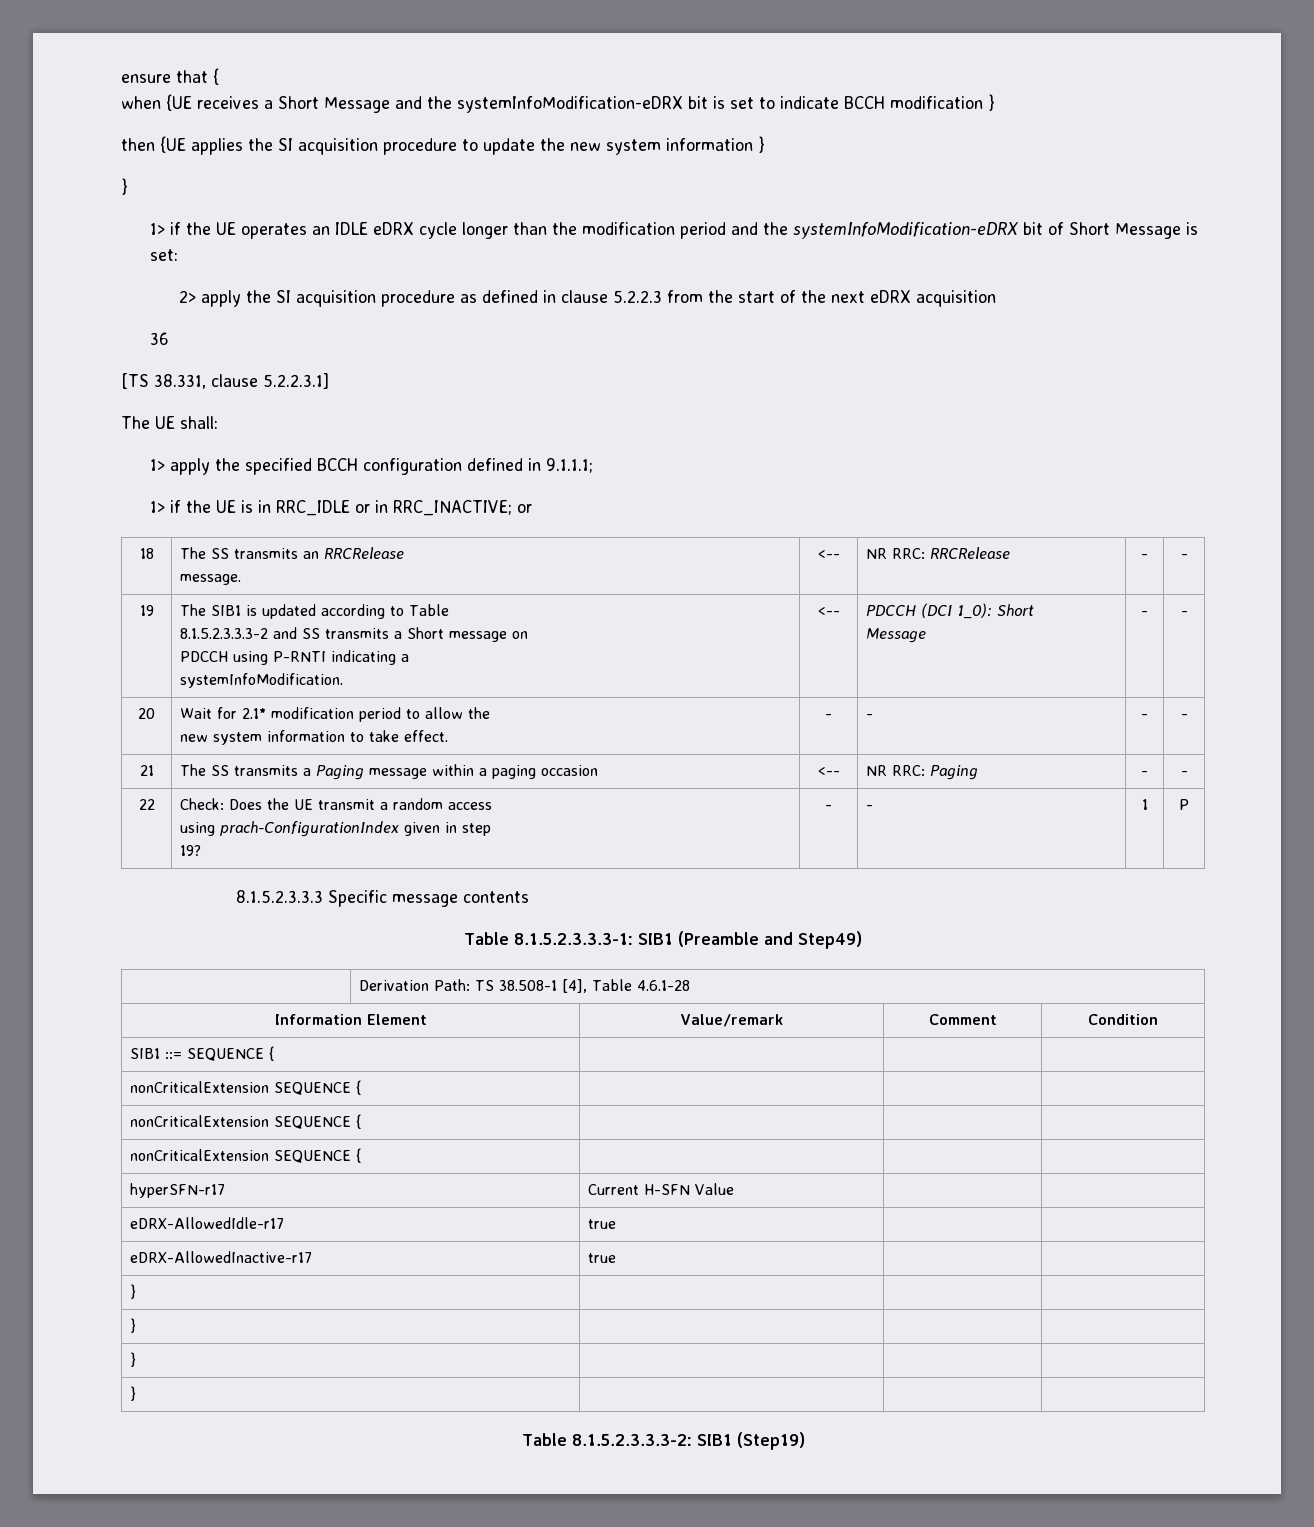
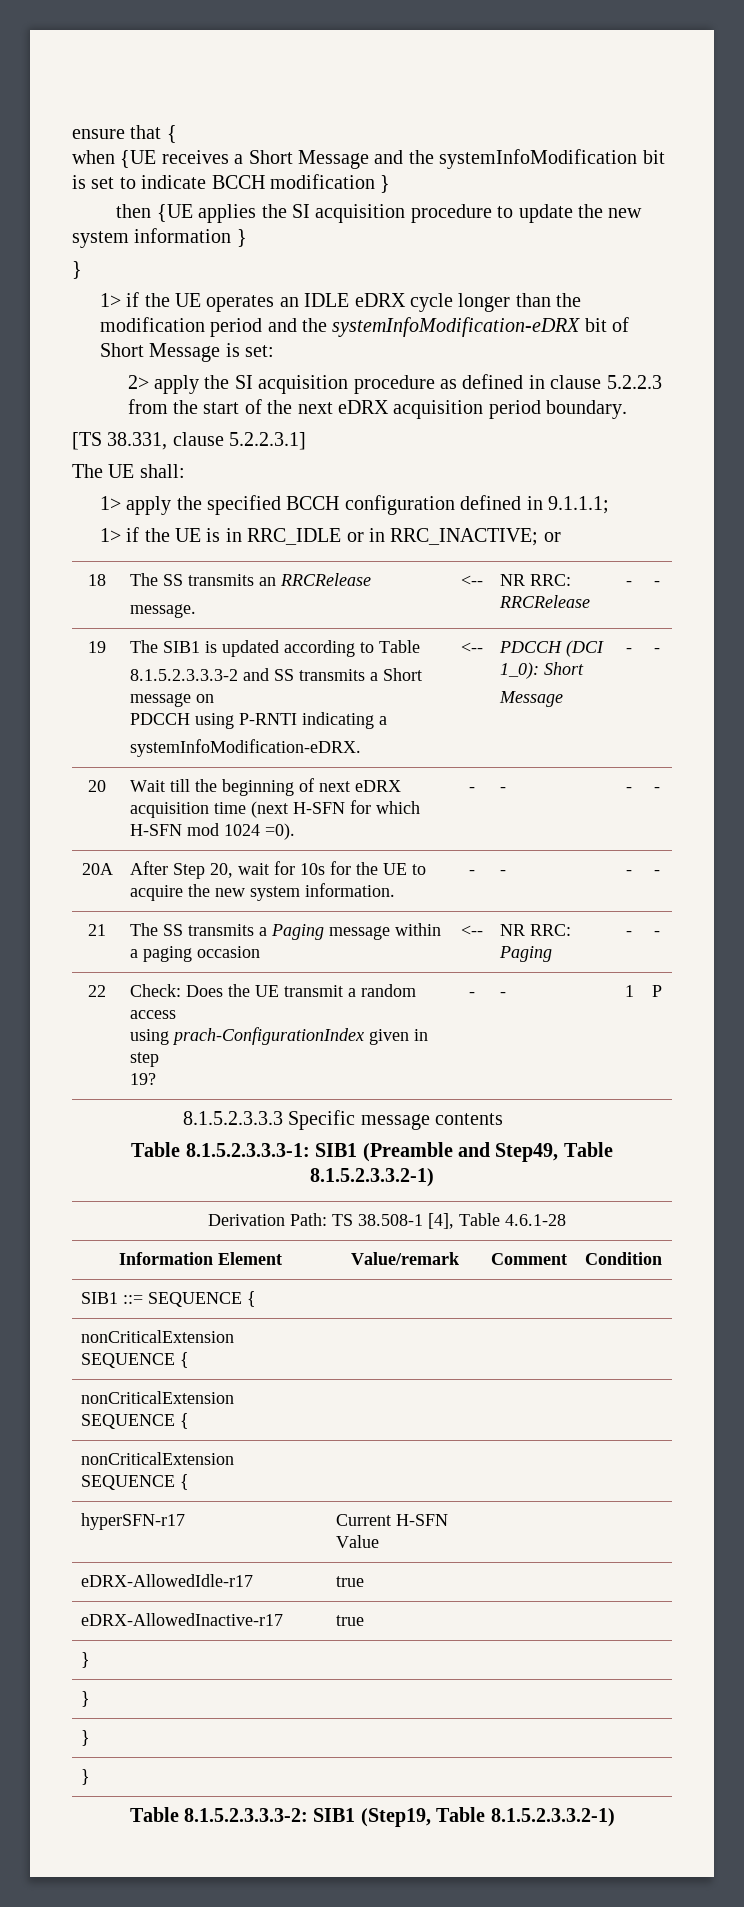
- when {UE receives a Short Message and the systemInfoModification-eDRX bit is set to indicate BCCH modification }
+ when {UE receives a Short Message and the systemInfoModification bit is set to indicate BCCH modification }
- 2> apply the SI acquisition procedure as defined in clause 5.2.2.3 from the start of the next eDRX acquisition
- 36
+ 2> apply the SI acquisition procedure as defined in clause 5.2.2.3 from the start of the next eDRX acquisition period boundary.
  19 | The SIB1 is updated according to Table
  8.1.5.2.3.3.3-2 and SS transmits a Short message on
  PDCCH using P-RNTI indicating a
- systemInfoModification. | <-- | PDCCH (DCI 1_0): Short
+ systemInfoModification-eDRX. | <-- | PDCCH (DCI 1_0): Short
- 20 | Wait for 2.1* modification period to allow the
- new system information to take effect. | - | - | - | -
+ 20 | Wait till the beginning of next eDRX acquisition time (next H-SFN for which H-SFN mod 1024 =0). | - | - | - | -
+ 20A | After Step 20, wait for 10s for the UE to acquire the new system information. | - | - | - | -
- Table 8.1.5.2.3.3.3-1: SIB1 (Preamble and Step49)
+ Table 8.1.5.2.3.3.3-1: SIB1 (Preamble and Step49, Table 8.1.5.2.3.3.2-1)
- Table 8.1.5.2.3.3.3-2: SIB1 (Step19)
+ Table 8.1.5.2.3.3.3-2: SIB1 (Step19, Table 8.1.5.2.3.3.2-1)

